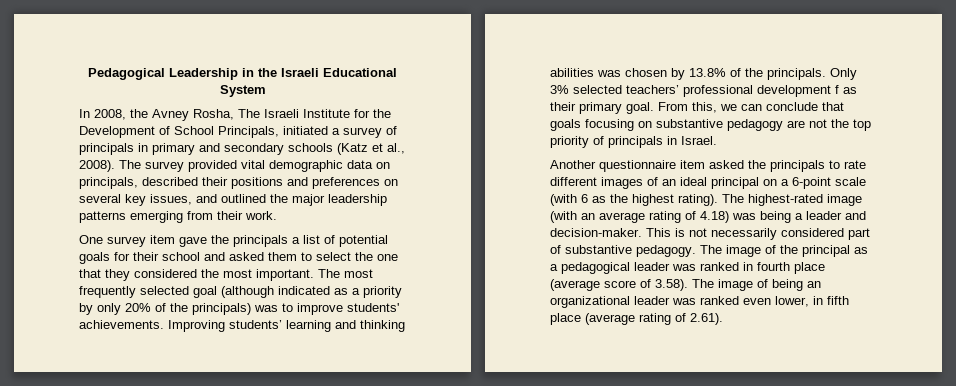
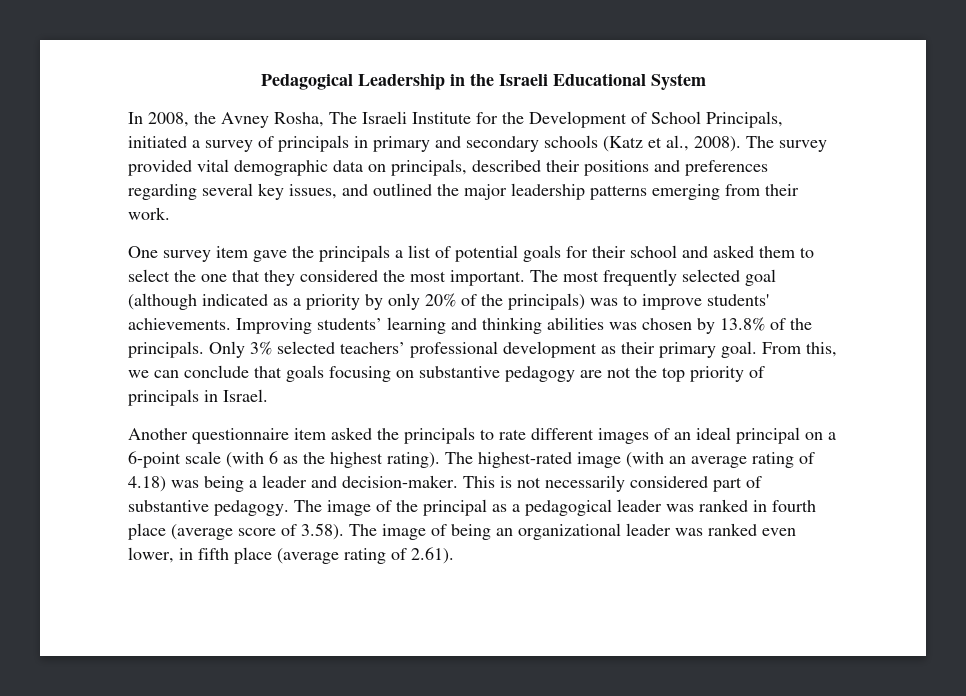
- The survey provided vital demographic data on principals, described their positions and preferences on several key issues, and outlined the major leadership patterns emerging from their work.
+ The survey provided vital demographic data on principals, described their positions and preferences regarding several key issues, and outlined the major leadership patterns emerging from their work.
- Only 3% selected teachers’ professional development f as their primary goal.
+ Only 3% selected teachers’ professional development as their primary goal.

